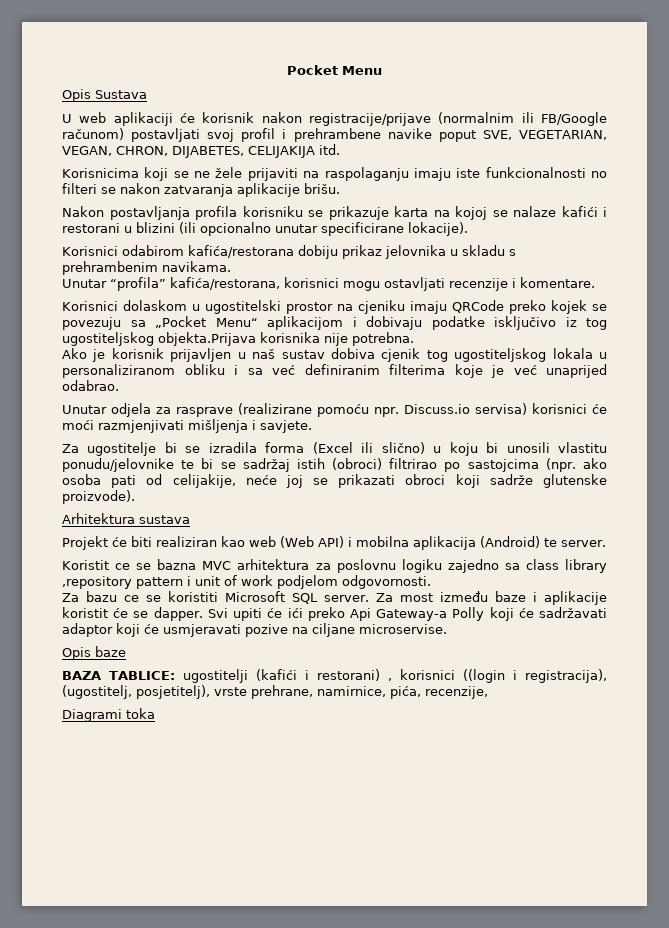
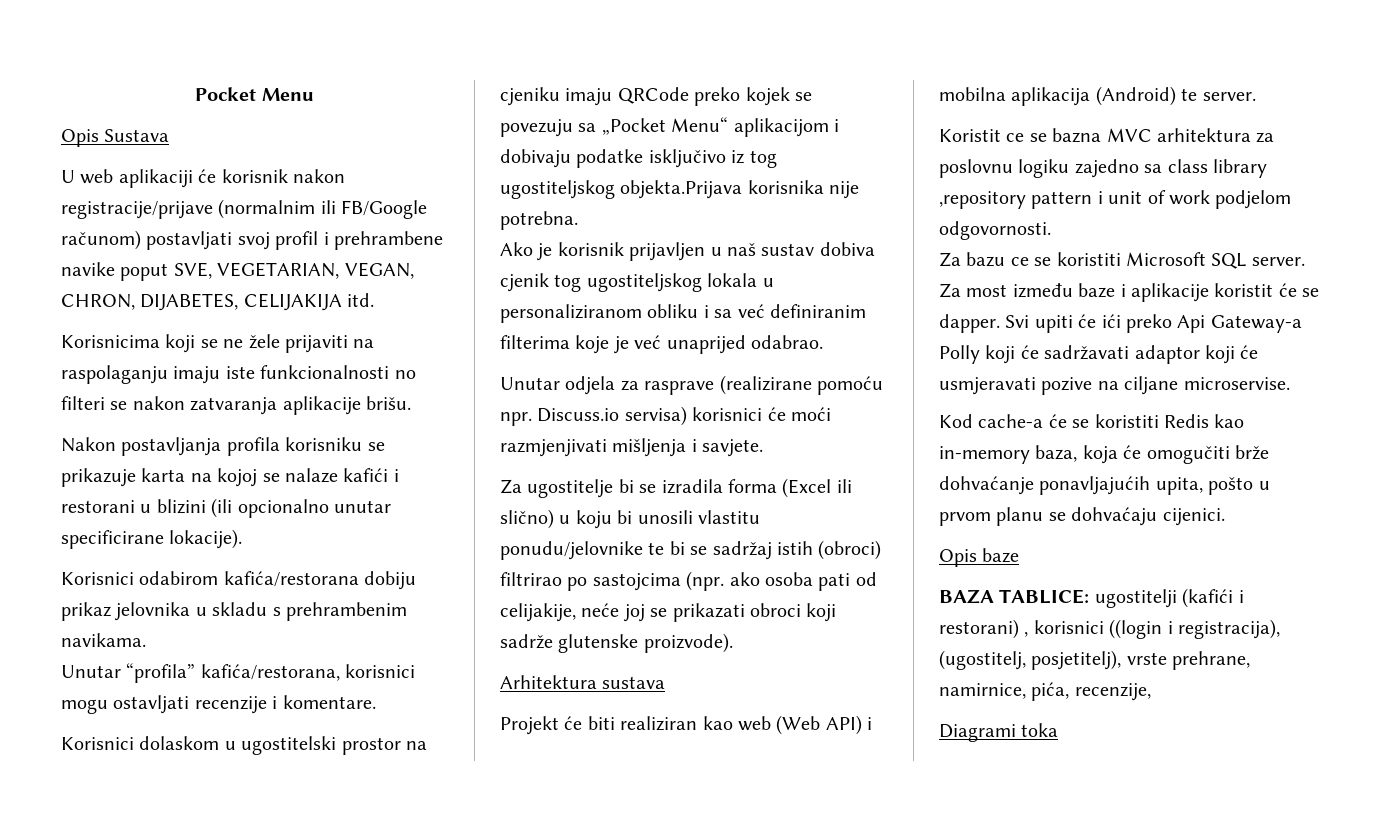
+ Kod cache-a će se koristiti Redis kao in-memory baza, koja će omogučiti brže dohvaćanje ponavljajućih upita, pošto u prvom planu se dohvaćaju cijenici.

